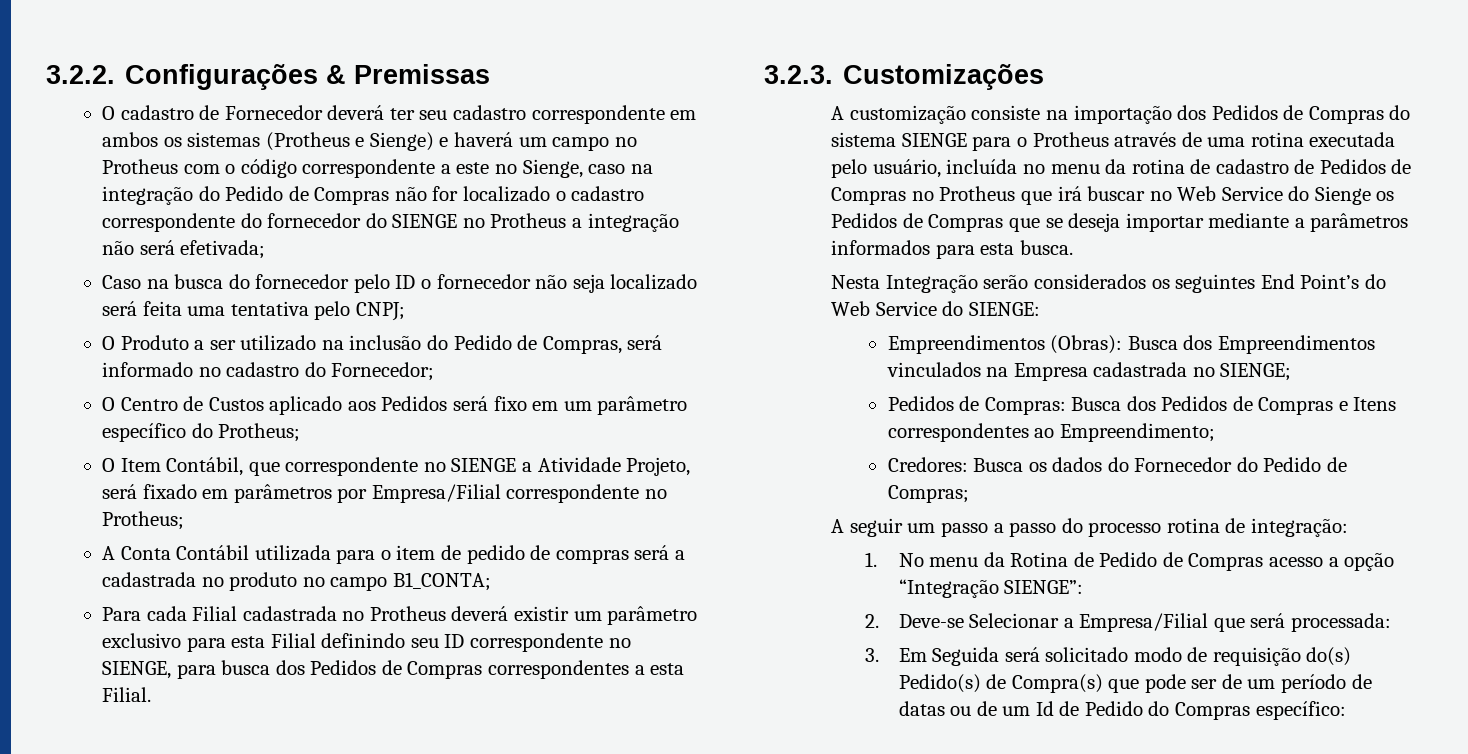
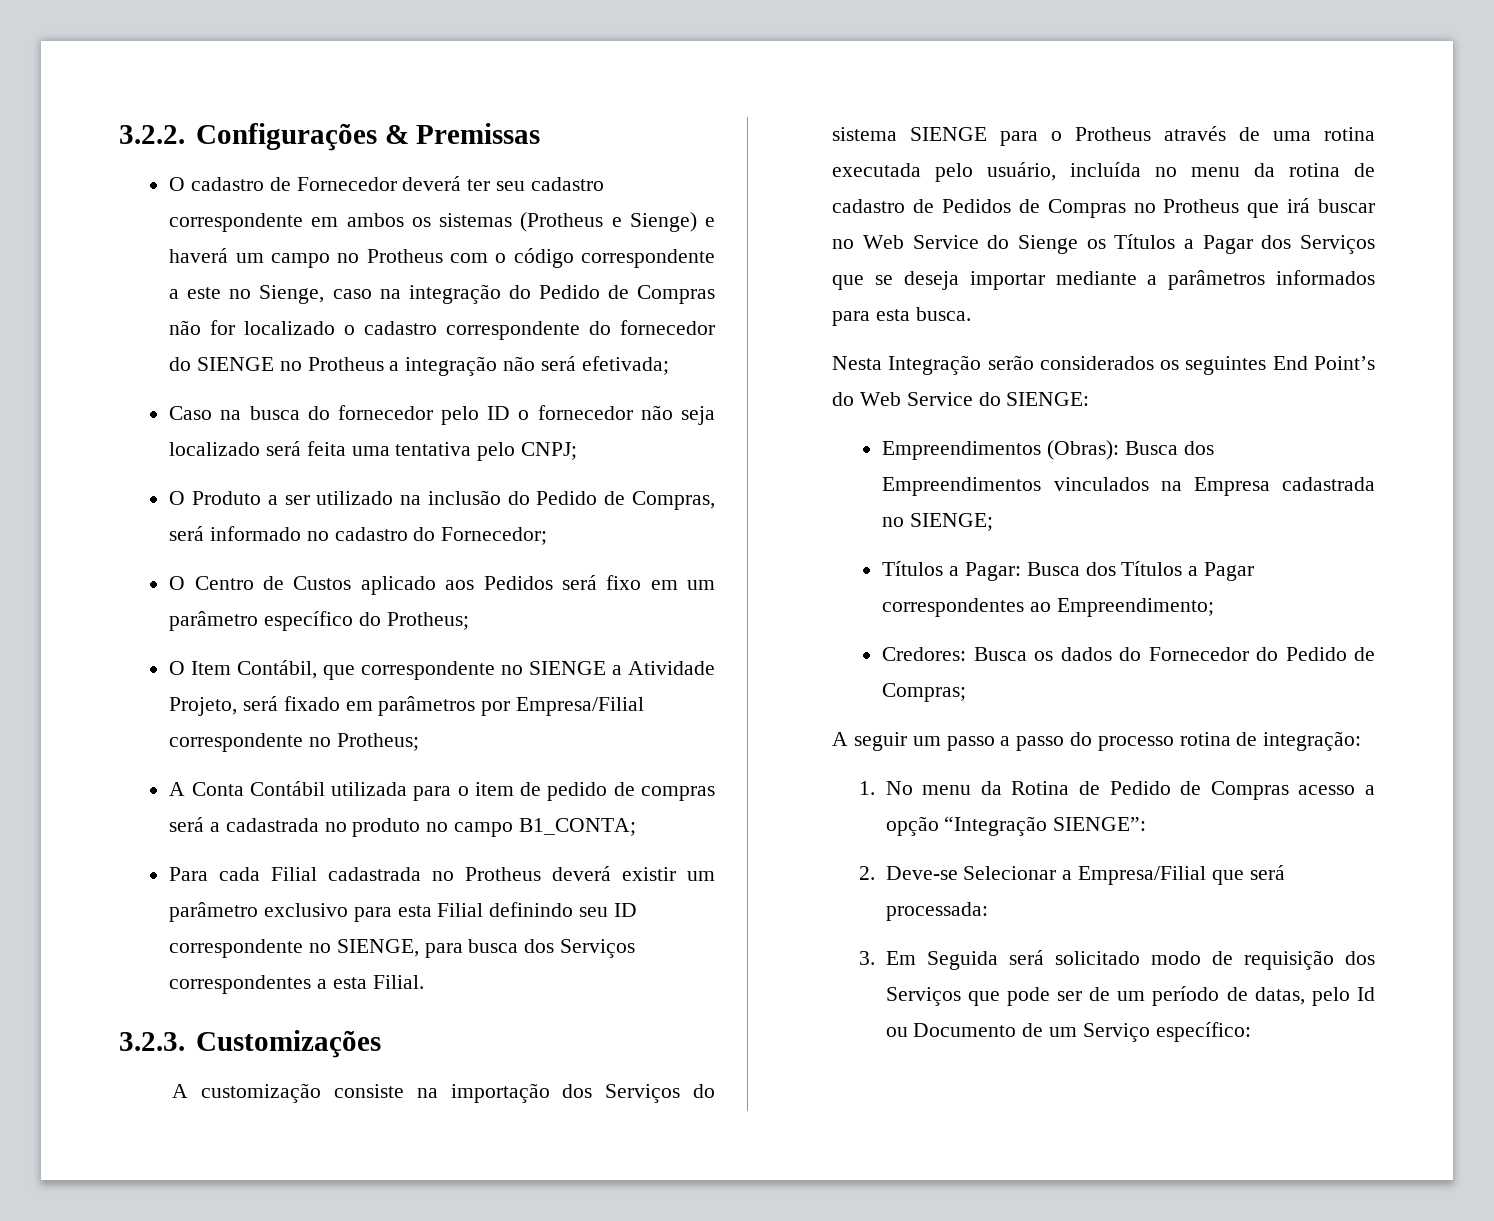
- Para cada Filial cadastrada no Protheus deverá existir um parâmetro exclusivo para esta Filial definindo seu ID correspondente no SIENGE, para busca dos Pedidos de Compras correspondentes a esta Filial.
+ Para cada Filial cadastrada no Protheus deverá existir um parâmetro exclusivo para esta Filial definindo seu ID correspondente no SIENGE, para busca dos Serviços correspondentes a esta Filial.
- A customização consiste na importação dos Pedidos de Compras do sistema SIENGE para o Protheus através de uma rotina executada pelo usuário, incluída no menu da rotina de cadastro de Pedidos de Compras no Protheus que irá buscar no Web Service do Sienge os Pedidos de Compras que se deseja importar mediante a parâmetros informados para esta busca.
+ A customização consiste na importação dos Serviços do sistema SIENGE para o Protheus através de uma rotina executada pelo usuário, incluída no menu da rotina de cadastro de Pedidos de Compras no Protheus que irá buscar no Web Service do Sienge os Títulos a Pagar dos Serviços que se deseja importar mediante a parâmetros informados para esta busca.
- Pedidos de Compras: Busca dos Pedidos de Compras e Itens correspondentes ao Empreendimento;
+ Títulos a Pagar: Busca dos Títulos a Pagar correspondentes ao Empreendimento;
- 3. Em Seguida será solicitado modo de requisição do(s) Pedido(s) de Compra(s) que pode ser de um período de datas ou de um Id de Pedido do Compras específico:
+ 3. Em Seguida será solicitado modo de requisição dos Serviços que pode ser de um período de datas, pelo Id ou Documento de um Serviço específico:

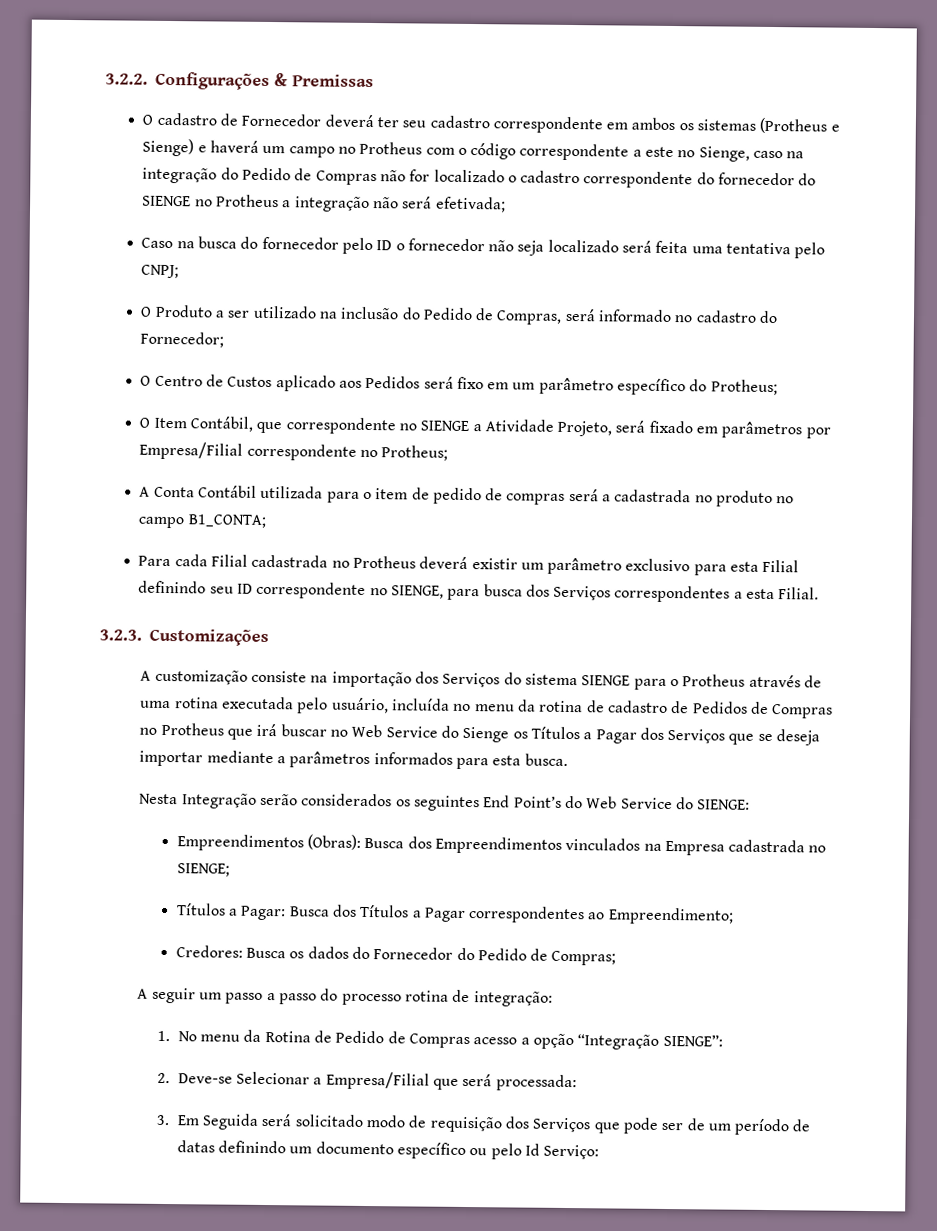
- 3. Em Seguida será solicitado modo de requisição dos Serviços que pode ser de um período de datas, pelo Id ou Documento de um Serviço específico:
+ 3. Em Seguida será solicitado modo de requisição dos Serviços que pode ser de um período de datas definindo um documento específico ou pelo Id Serviço:

